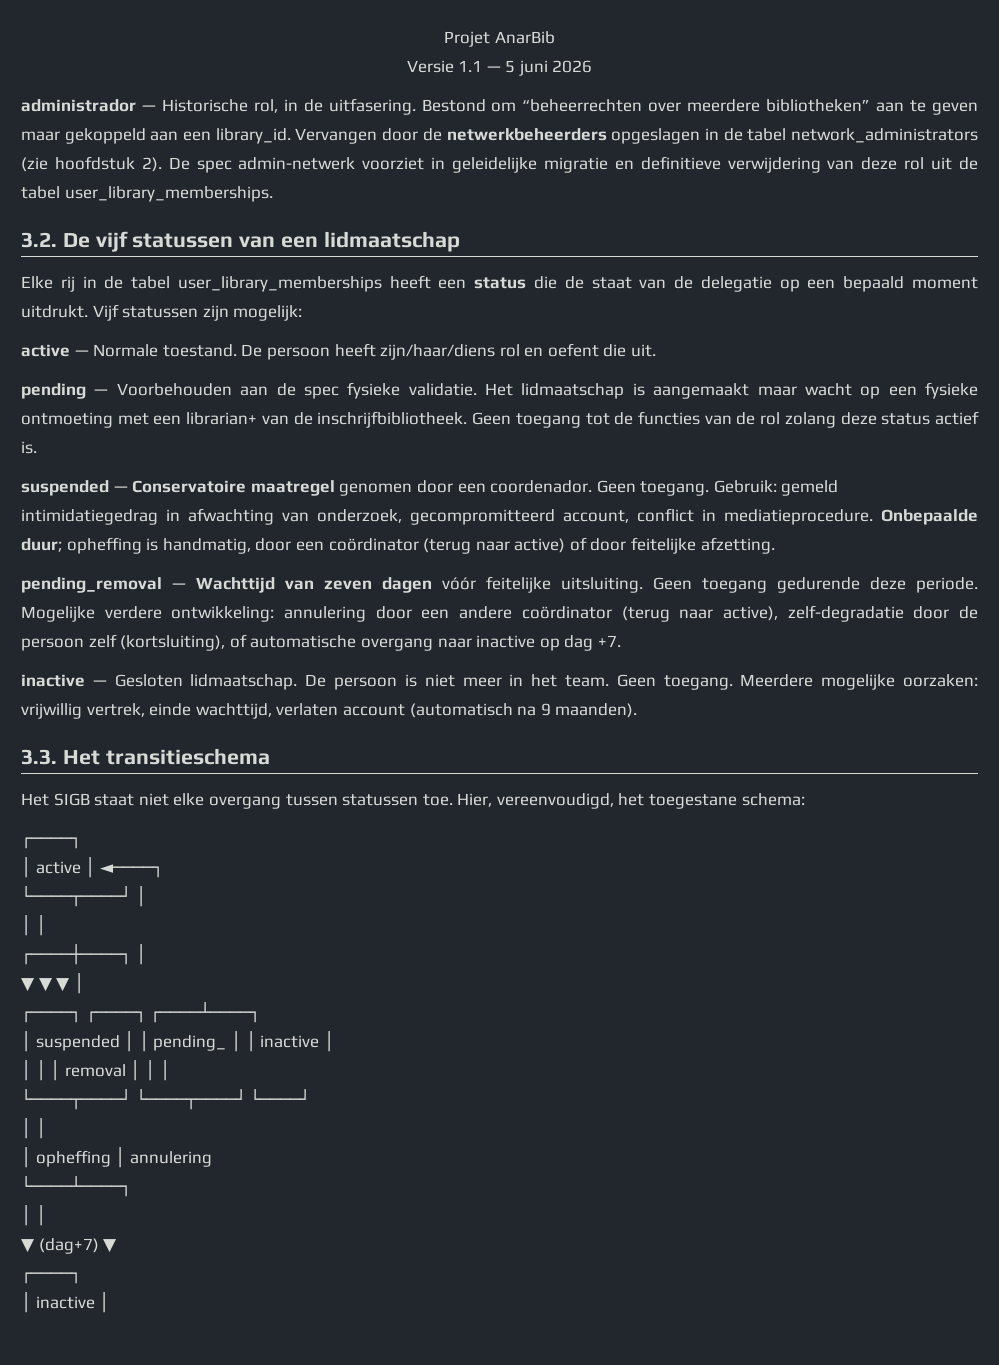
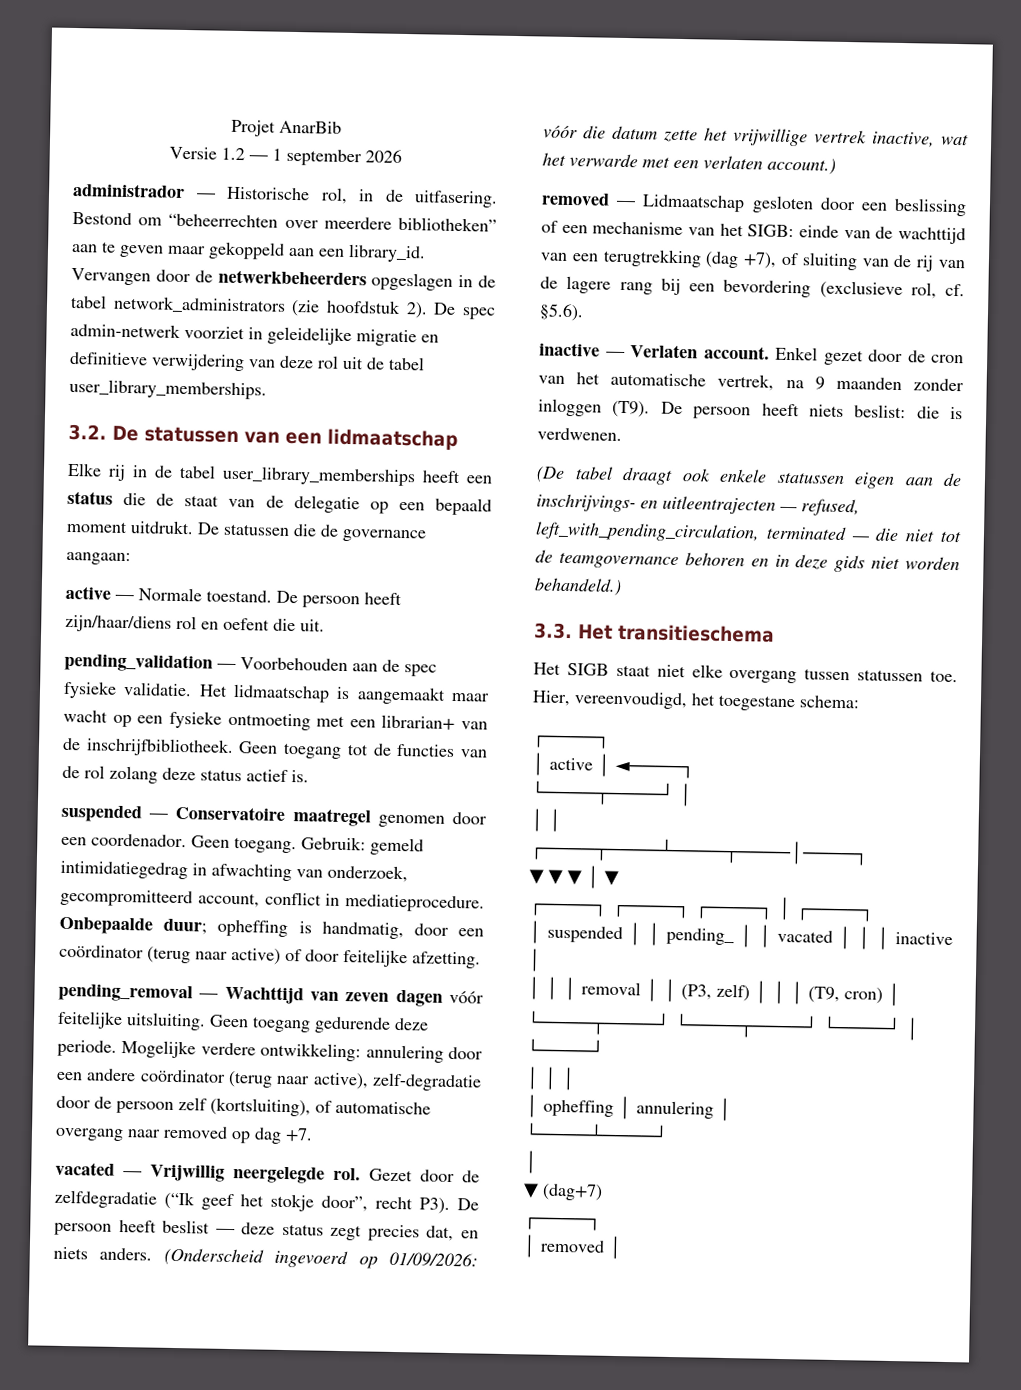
- Versie 1.1 — 5 juni 2026
+ Versie 1.2 — 1 september 2026
- 3.2. De vijf statussen van een lidmaatschap
+ 3.2. De statussen van een lidmaatschap
- Vijf statussen zijn mogelijk:
+ De statussen die de governance aangaan:
- pending — Voorbehouden aan de spec fysieke validatie.
+ pending_validation — Voorbehouden aan de spec fysieke validatie.
- Mogelijke verdere ontwikkeling: annulering door een andere coördinator (terug naar active), zelf-degradatie door de persoon zelf (kortsluiting), of automatische overgang naar inactive op dag +7.
+ Mogelijke verdere ontwikkeling: annulering door een andere coördinator (terug naar active), zelf-degradatie door de persoon zelf (kortsluiting), of automatische overgang naar removed op dag +7.
- inactive — Gesloten lidmaatschap. De persoon is niet meer in het team. Geen toegang. Meerdere mogelijke oorzaken: vrijwillig vertrek, einde wachttijd, verlaten account (automatisch na 9 maanden).
+ vacated — Vrijwillig neergelegde rol. Gezet door de zelfdegradatie (“Ik geef het stokje door”, recht P3). De persoon heeft beslist — deze status zegt precies dat, en niets anders. (Onderscheid ingevoerd op 01/09/2026: vóór die datum zette het vrijwillige vertrek inactive, wat het verwarde met een verlaten account.)
+ removed — Lidmaatschap gesloten door een beslissing of een mechanisme van het SIGB: einde van de wachttijd van een terugtrekking (dag +7), of sluiting van de rij van de lagere rang bij een bevordering (exclusieve rol, cf. §5.6).
+ inactive — Verlaten account. Enkel gezet door de cron van het automatische vertrek, na 9 maanden zonder inloggen (T9). De persoon heeft niets beslist: die is verdwenen.
+ (De tabel draagt ook enkele statussen eigen aan de inschrijvings- en uitleentrajecten — refused, left_with_pending_circulation, terminated — die niet tot de teamgovernance behoren en in deze gids niet worden behandeld.)
- ┌────┼────┐ │
+ ┌────┬────┴────┬────│────┐
- ▼ ▼ ▼ │
- ┌────┐ ┌────┐ ┌────┴────┐
+ ▼ ▼ ▼ │ ▼
+ ┌────┐ ┌────┐ ┌────┐ │ ┌────┐
- │ suspended │ │ pending_ │ │ inactive │
+ │ suspended │ │ pending_ │ │ vacated │ │ │ inactive │
- │ │ │ removal │ │ │
+ │ │ │ removal │ │ (P3, zelf) │ │ │ (T9, cron) │
- └────┬────┘ └────┬────┘ └────┘
- │ │
+ └────┬────┘ └────┬────┘ └────┘ │ └────┘
+ │ │ │
- │ opheffing │ annulering
- └────┴────┐
- │ │
+ │ opheffing │ annulering │
+ └────┴────┘
+ │
- ▼ (dag+7) ▼
+ ▼ (dag+7)
  ┌────┐
- │ inactive │
+ │ removed │

